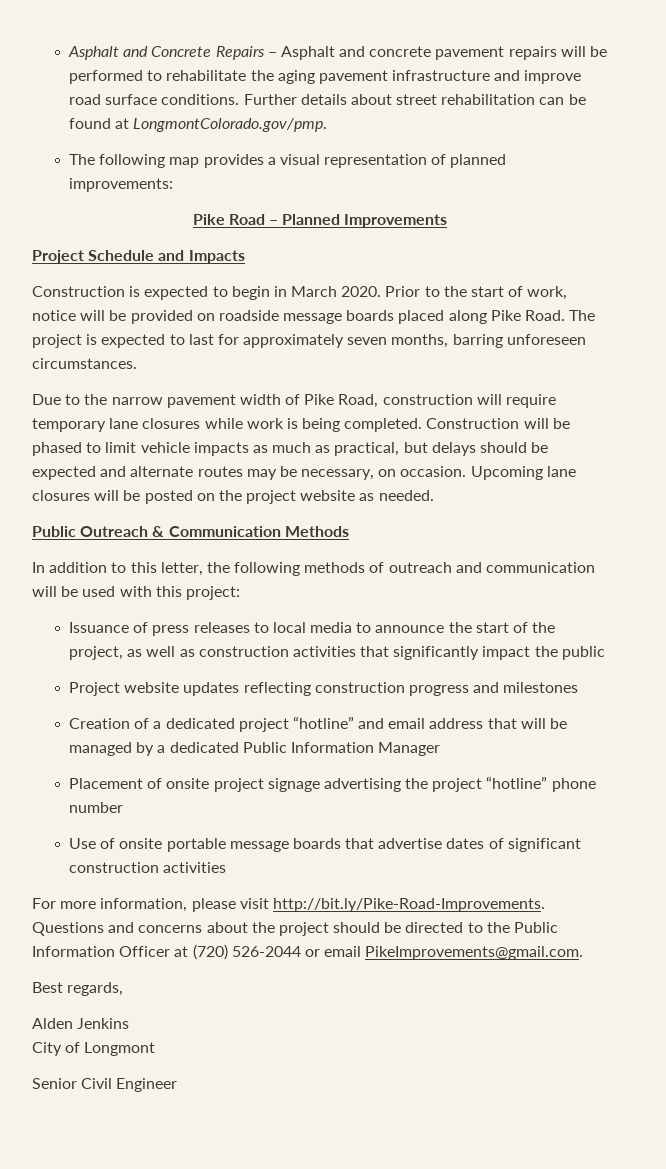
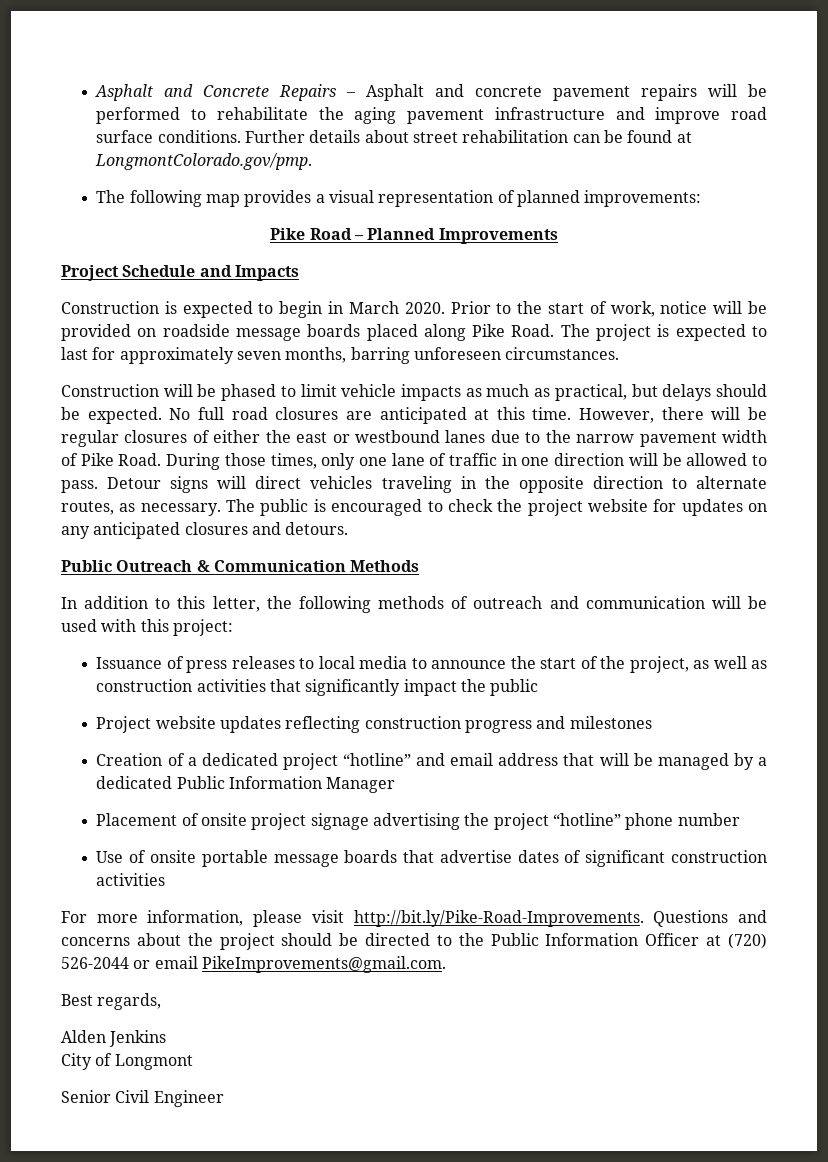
- Due to the narrow pavement width of Pike Road, construction will require temporary lane closures while work is being completed. Construction will be phased to limit vehicle impacts as much as practical, but delays should be expected and alternate routes may be necessary, on occasion. Upcoming lane closures will be posted on the project website as needed.
+ Construction will be phased to limit vehicle impacts as much as practical, but delays should be expected. No full road closures are anticipated at this time. However, there will be regular closures of either the east or westbound lanes due to the narrow pavement width of Pike Road. During those times, only one lane of traffic in one direction will be allowed to pass. Detour signs will direct vehicles traveling in the opposite direction to alternate routes, as necessary. The public is encouraged to check the project website for updates on any anticipated closures and detours.

